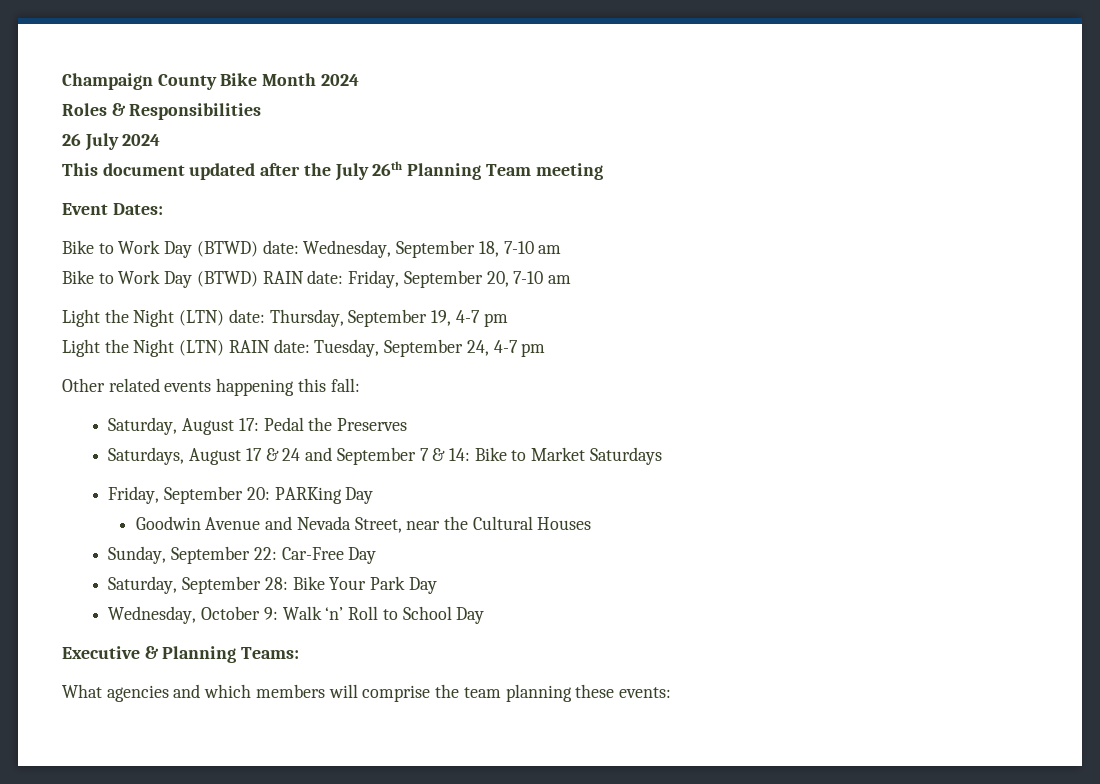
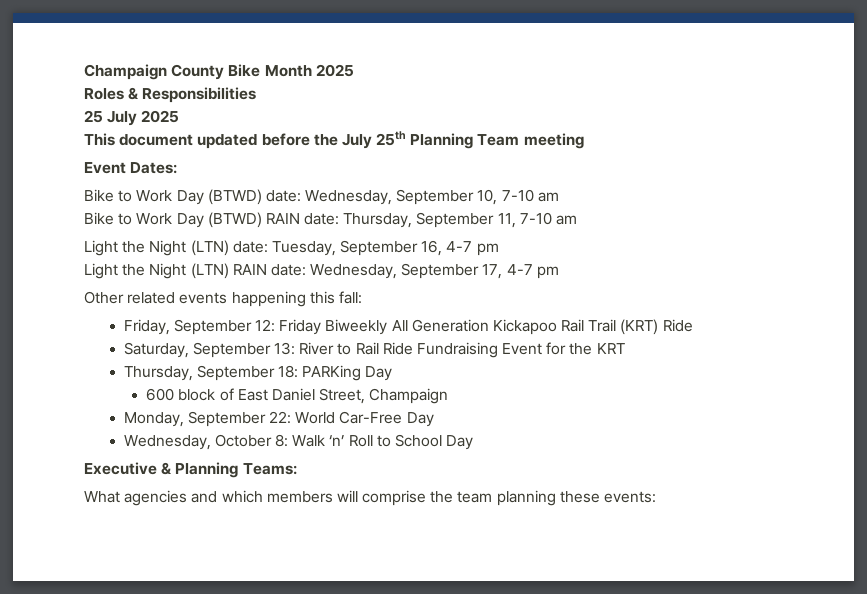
- Champaign County Bike Month 2024
+ Champaign County Bike Month 2025
- 26 July 2024
+ 25 July 2025
- This document updated after the July 26th Planning Team meeting
+ This document updated before the July 25th Planning Team meeting
- Bike to Work Day (BTWD) date: Wednesday, September 18, 7-10 am
+ Bike to Work Day (BTWD) date: Wednesday, September 10, 7-10 am
- Bike to Work Day (BTWD) RAIN date: Friday, September 20, 7-10 am
+ Bike to Work Day (BTWD) RAIN date: Thursday, September 11, 7-10 am
- Light the Night (LTN) date: Thursday, September 19, 4-7 pm
+ Light the Night (LTN) date: Tuesday, September 16, 4-7 pm
- Light the Night (LTN) RAIN date: Tuesday, September 24, 4-7 pm
+ Light the Night (LTN) RAIN date: Wednesday, September 17, 4-7 pm
- Saturday, August 17: Pedal the Preserves
- Saturdays, August 17 & 24 and September 7 & 14: Bike to Market Saturdays
- Friday, September 20: PARKing Day
- Goodwin Avenue and Nevada Street, near the Cultural Houses
- Sunday, September 22: Car-Free Day
+ Friday, September 12: Friday Biweekly All Generation Kickapoo Rail Trail (KRT) Ride
+ Saturday, September 13: River to Rail Ride Fundraising Event for the KRT
+ Thursday, September 18: PARKing Day
+ 600 block of East Daniel Street, Champaign
+ Monday, September 22: World Car-Free Day
- Saturday, September 28: Bike Your Park Day
- Wednesday, October 9: Walk ‘n’ Roll to School Day
+ Wednesday, October 8: Walk ‘n’ Roll to School Day

